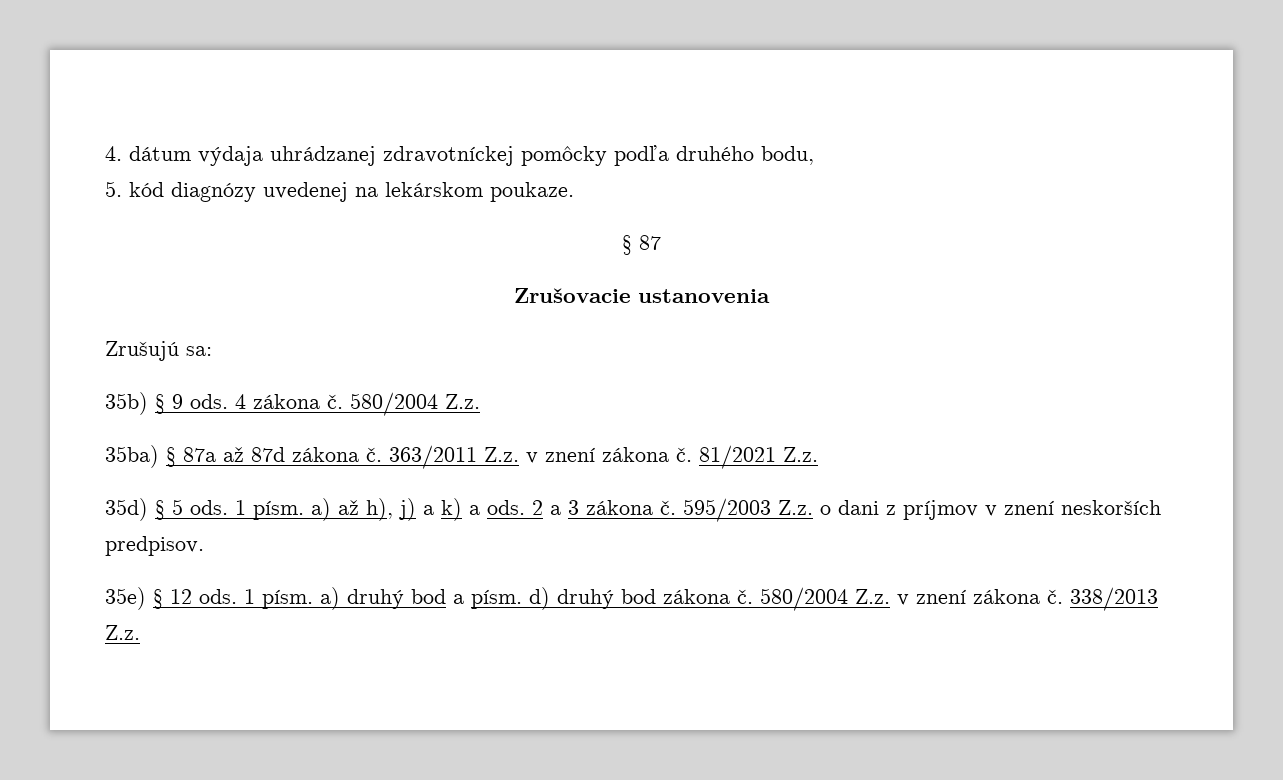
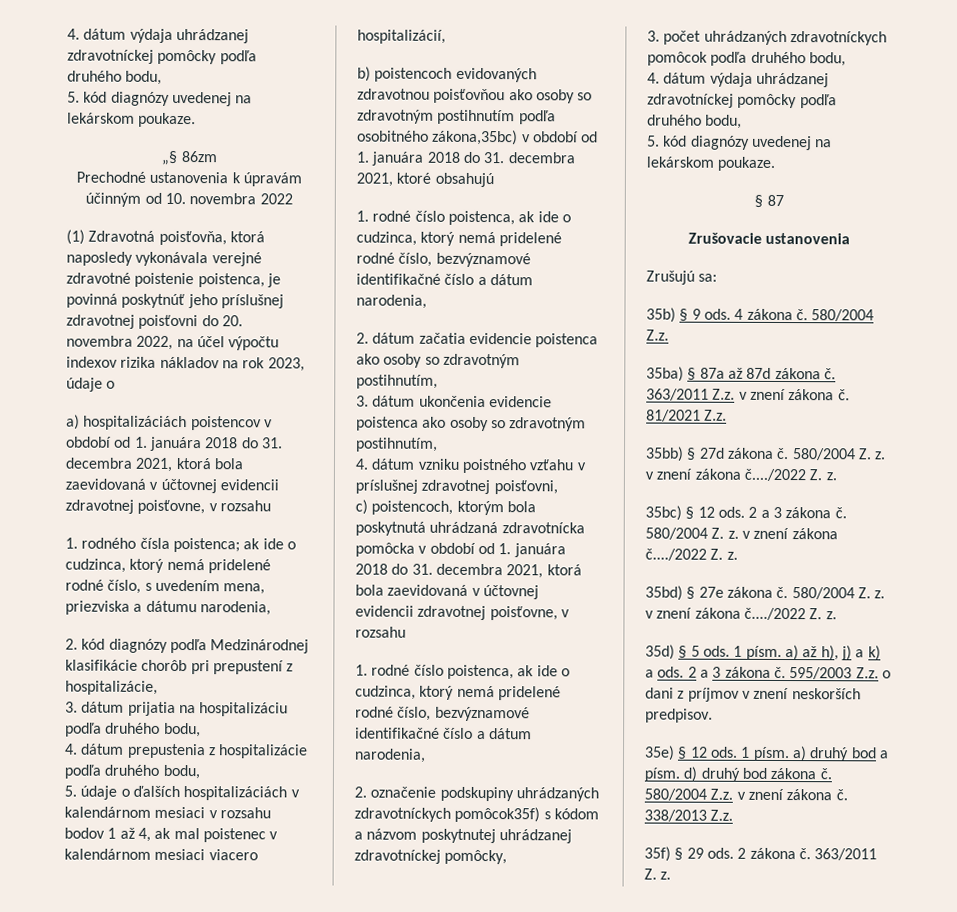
+ „§ 86zm
+ Prechodné ustanovenia k úpravám účinným od 10. novembra 2022
+ (1) Zdravotná poisťovňa, ktorá naposledy vykonávala verejné zdravotné poistenie poistenca, je povinná poskytnúť jeho príslušnej zdravotnej poisťovni do 20. novembra 2022, na účel výpočtu indexov rizika nákladov na rok 2023, údaje o
+ a) hospitalizáciách poistencov v období od 1. januára 2018 do 31. decembra 2021, ktorá bola zaevidovaná v účtovnej evidencii zdravotnej poisťovne, v rozsahu
+ 1. rodného čísla poistenca; ak ide o cudzinca, ktorý nemá pridelené rodné číslo, s uvedením mena, priezviska a dátumu narodenia,
+ 2. kód diagnózy podľa Medzinárodnej klasifikácie chorôb pri prepustení z hospitalizácie,
+ 3. dátum prijatia na hospitalizáciu podľa druhého bodu,
+ 4. dátum prepustenia z hospitalizácie podľa druhého bodu,
+ 5. údaje o ďalších hospitalizáciách v kalendárnom mesiaci v rozsahu bodov 1 až 4, ak mal poistenec v kalendárnom mesiaci viacero hospitalizácií,
+ b) poistencoch evidovaných zdravotnou poisťovňou ako osoby so zdravotným postihnutím podľa osobitného zákona,35bc) v období od 1. januára 2018 do 31. decembra 2021, ktoré obsahujú
+ 1. rodné číslo poistenca, ak ide o cudzinca, ktorý nemá pridelené rodné číslo, bezvýznamové identifikačné číslo a dátum narodenia,
+ 2. dátum začatia evidencie poistenca ako osoby so zdravotným postihnutím,
+ 3. dátum ukončenia evidencie poistenca ako osoby so zdravotným postihnutím,
+ 4. dátum vzniku poistného vzťahu v príslušnej zdravotnej poisťovni,
+ c) poistencoch, ktorým bola poskytnutá uhrádzaná zdravotnícka pomôcka v období od 1. januára 2018 do 31. decembra 2021, ktorá bola zaevidovaná v účtovnej evidencii zdravotnej poisťovne, v rozsahu
+ 1. rodné číslo poistenca, ak ide o cudzinca, ktorý nemá pridelené rodné číslo, bezvýznamové identifikačné číslo a dátum narodenia,
+ 2. označenie podskupiny uhrádzaných zdravotníckych pomôcok35f) s kódom a názvom poskytnutej uhrádzanej zdravotníckej pomôcky,
+ 3. počet uhrádzaných zdravotníckych pomôcok podľa druhého bodu,
+ 4. dátum výdaja uhrádzanej zdravotníckej pomôcky podľa druhého bodu,
+ 5. kód diagnózy uvedenej na lekárskom poukaze.
+ 35bb) § 27d zákona č. 580/2004 Z. z. v znení zákona č..../2022 Z. z.
+ 35bc) § 12 ods. 2 a 3 zákona č. 580/2004 Z. z. v znení zákona č..../2022 Z. z.
+ 35bd) § 27e zákona č. 580/2004 Z. z. v znení zákona č..../2022 Z. z.
+ 35f) § 29 ods. 2 zákona č. 363/2011 Z. z.

